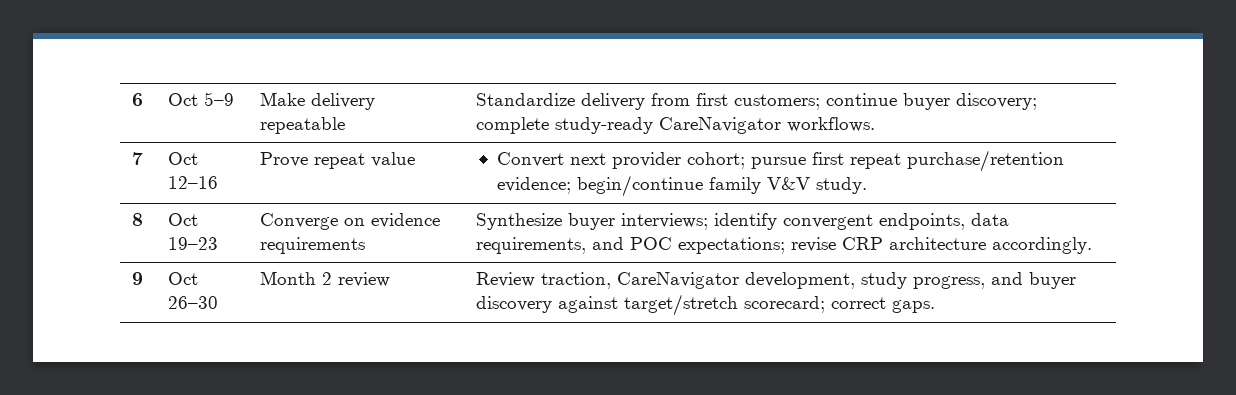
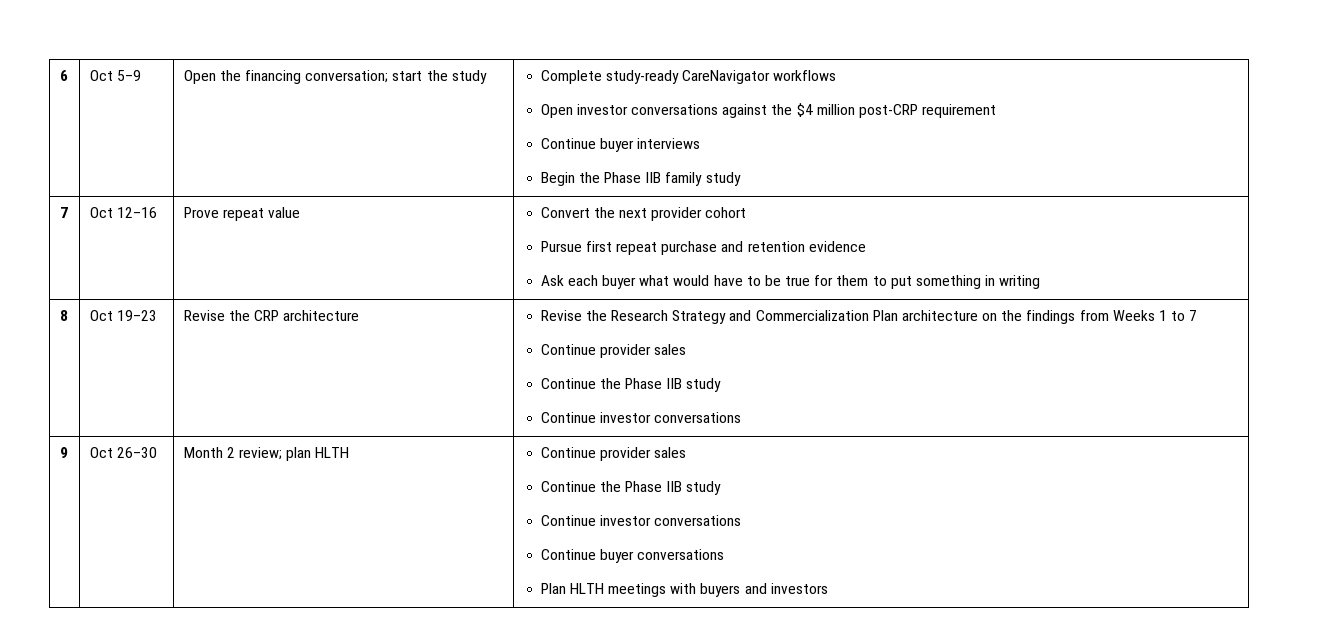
- 6 | Oct 5–9 | Make delivery repeatable | Standardize delivery from first customers; continue buyer discovery; complete study-ready CareNavigator workflows.
+ 6 | Oct 5–9 | Open the financing conversation; start the study | Complete study-ready CareNavigator workflows
+ Open investor conversations against the $4 million post-CRP requirement
+ Continue buyer interviews
+ Begin the Phase IIB family study
- 7 | Oct 12–16 | Prove repeat value | Convert next provider cohort; pursue first repeat purchase/retention evidence; begin/continue family V&V study.
- 8 | Oct 19–23 | Converge on evidence requirements | Synthesize buyer interviews; identify convergent endpoints, data requirements, and POC expectations; revise CRP architecture accordingly.
+ 7 | Oct 12–16 | Prove repeat value | Convert the next provider cohort
+ Pursue first repeat purchase and retention evidence
+ Ask each buyer what would have to be true for them to put something in writing
+ 8 | Oct 19–23 | Revise the CRP architecture | Revise the Research Strategy and Commercialization Plan architecture on the findings from Weeks 1 to 7
+ Continue provider sales
+ Continue the Phase IIB study
+ Continue investor conversations
- 9 | Oct 26–30 | Month 2 review | Review traction, CareNavigator development, study progress, and buyer discovery against target/stretch scorecard; correct gaps.
+ 9 | Oct 26–30 | Month 2 review; plan HLTH | Continue provider sales
+ Continue the Phase IIB study
+ Continue investor conversations
+ Continue buyer conversations
+ Plan HLTH meetings with buyers and investors

